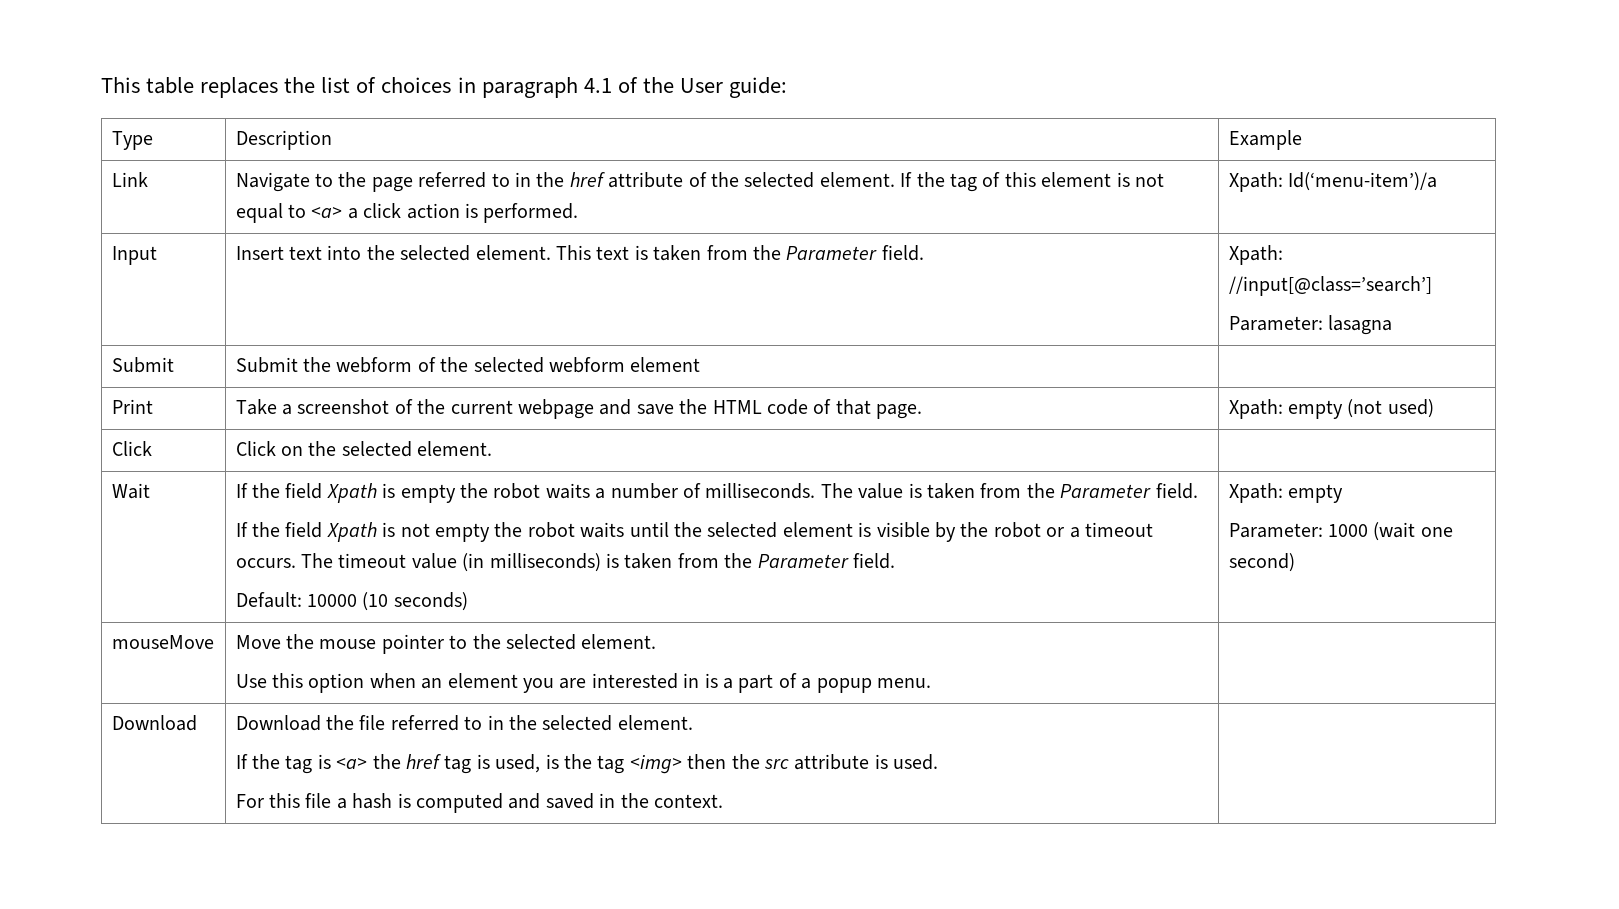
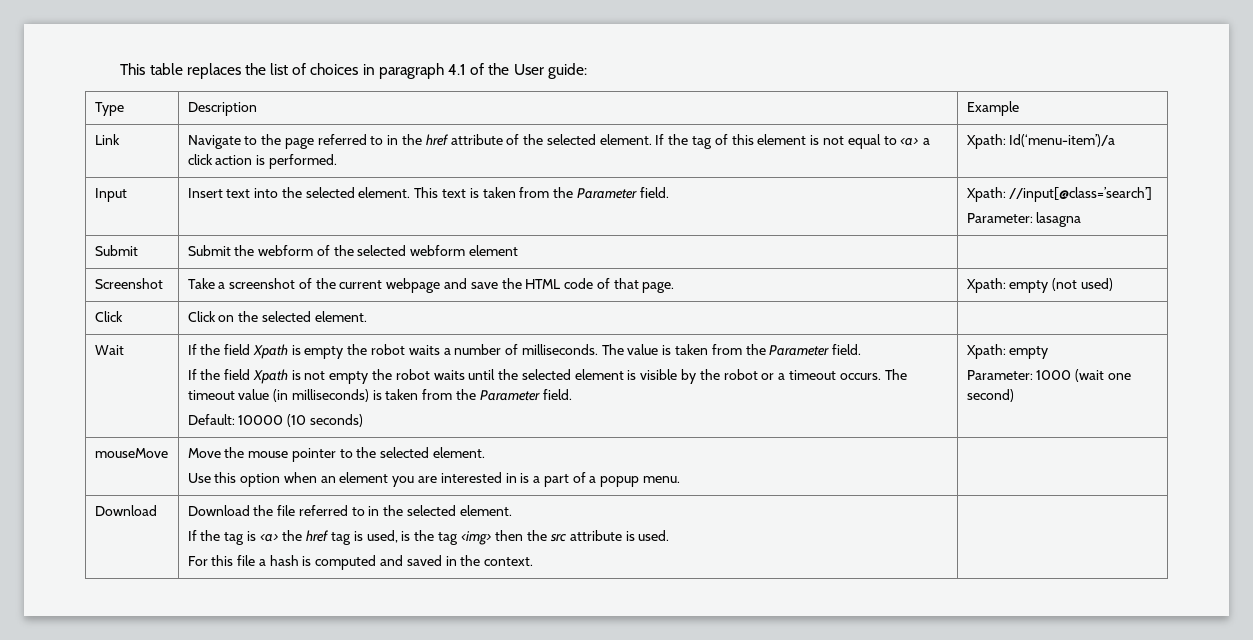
- Print | Take a screenshot of the current webpage and save the HTML code of that page. | Xpath: empty (not used)
+ Screenshot | Take a screenshot of the current webpage and save the HTML code of that page. | Xpath: empty (not used)

